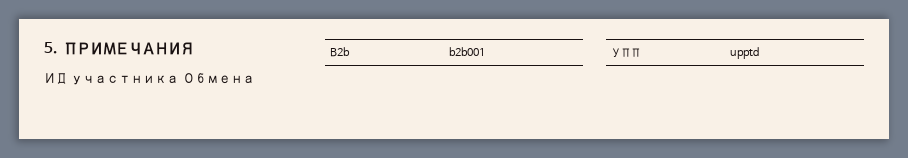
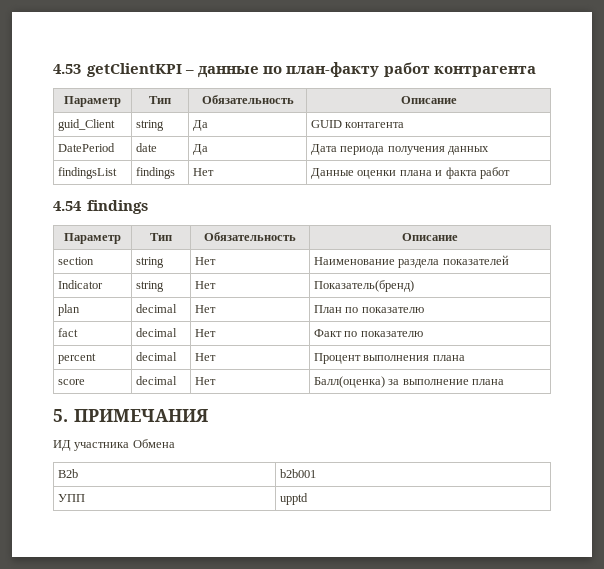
+ 4.53 getClientKPI – данные по план-факту работ контрагента
+ Параметр | Тип | Обязательность | Описание
+ guid_Client | string | Да | GUID контагента
+ DatePeriod | date | Да | Дата периода получения данных
+ findingsList | findings | Нет | Данные оценки плана и факта работ
+ 4.54 findings
+ Параметр | Тип | Обязательность | Описание
+ section | string | Нет | Наименование раздела показателей
+ Indicator | string | Нет | Показатель(бренд)
+ plan | decimal | Нет | План по показателю
+ fact | decimal | Нет | Факт по показателю
+ percent | decimal | Нет | Процент выполнения плана
+ score | decimal | Нет | Балл(оценка) за выполнение плана

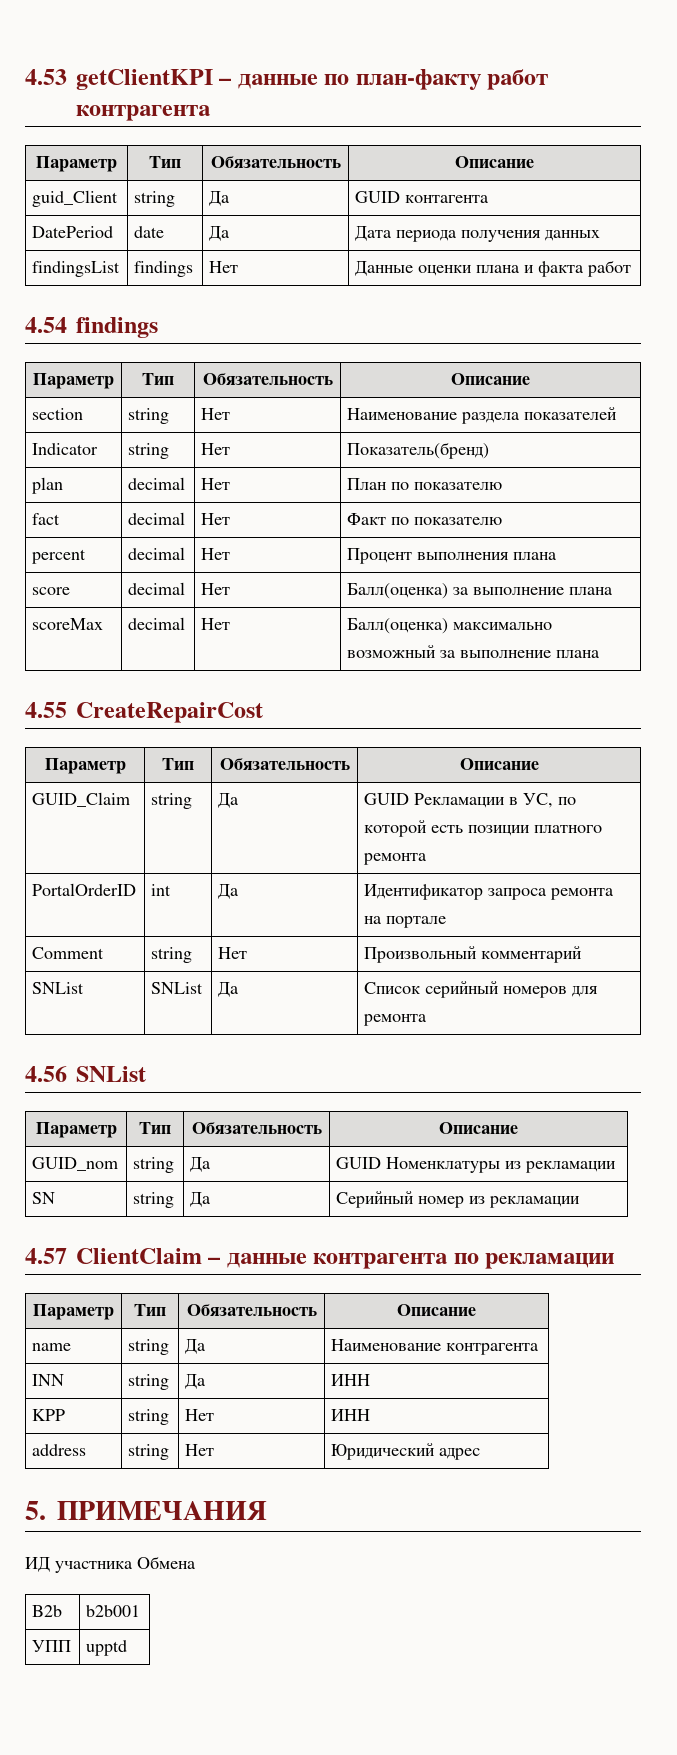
+ scoreMax | decimal | Нет | Балл(оценка) максимально возможный за выполнение плана
+ 4.55 CreateRepairCost
+ Параметр | Тип | Обязательность | Описание
+ GUID_Claim | string | Да | GUID Рекламации в УС, по которой есть позиции платного ремонта
+ PortalOrderID | int | Да | Идентификатор запроса ремонта на портале
+ Comment | string | Нет | Произвольный комментарий
+ SNList | SNList | Да | Список серийный номеров для ремонта
+ 4.56 SNList
+ Параметр | Тип | Обязательность | Описание
+ GUID_nom | string | Да | GUID Номенклатуры из рекламации
+ SN | string | Да | Серийный номер из рекламации
+ 4.57 ClientClaim – данные контрагента по рекламации
+ Параметр | Тип | Обязательность | Описание
+ name | string | Да | Наименование контрагента
+ INN | string | Да | ИНН
+ KPP | string | Нет | ИНН
+ address | string | Нет | Юридический адрес

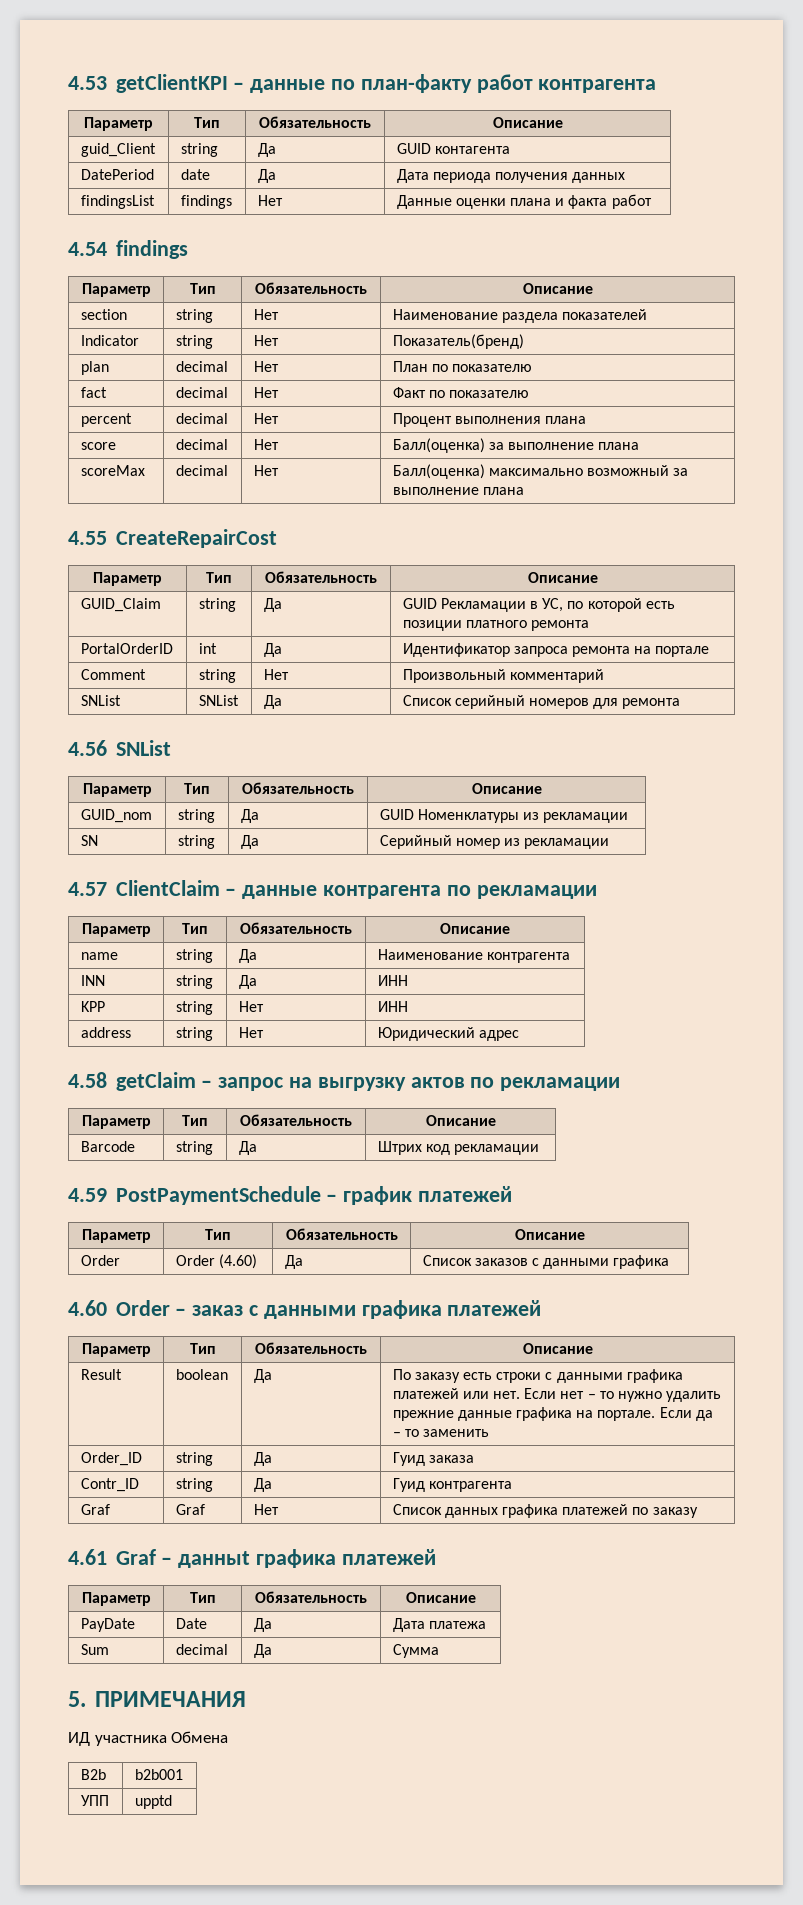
+ 4.58 getClaim – запрос на выгрузку актов по рекламации
+ Параметр | Тип | Обязательность | Описание
+ Barcode | string | Да | Штрих код рекламации
+ 4.59 PostPaymentSchedule – график платежей
+ Параметр | Тип | Обязательность | Описание
+ Order | Order (4.60) | Да | Список заказов с данными графика
+ 4.60 Order – заказ с данными графика платежей
+ Параметр | Тип | Обязательность | Описание
+ Result | boolean | Да | По заказу есть строки с данными графика платежей или нет. Если нет – то нужно удалить прежние данные графика на портале. Если да – то заменить
+ Order_ID | string | Да | Гуид заказа
+ Contr_ID | string | Да | Гуид контрагента
+ Graf | Graf | Нет | Список данных графика платежей по заказу
+ 4.61 Graf – данныt графика платежей
+ Параметр | Тип | Обязательность | Описание
+ PayDate | Date | Да | Дата платежа
+ Sum | decimal | Да | Сумма

